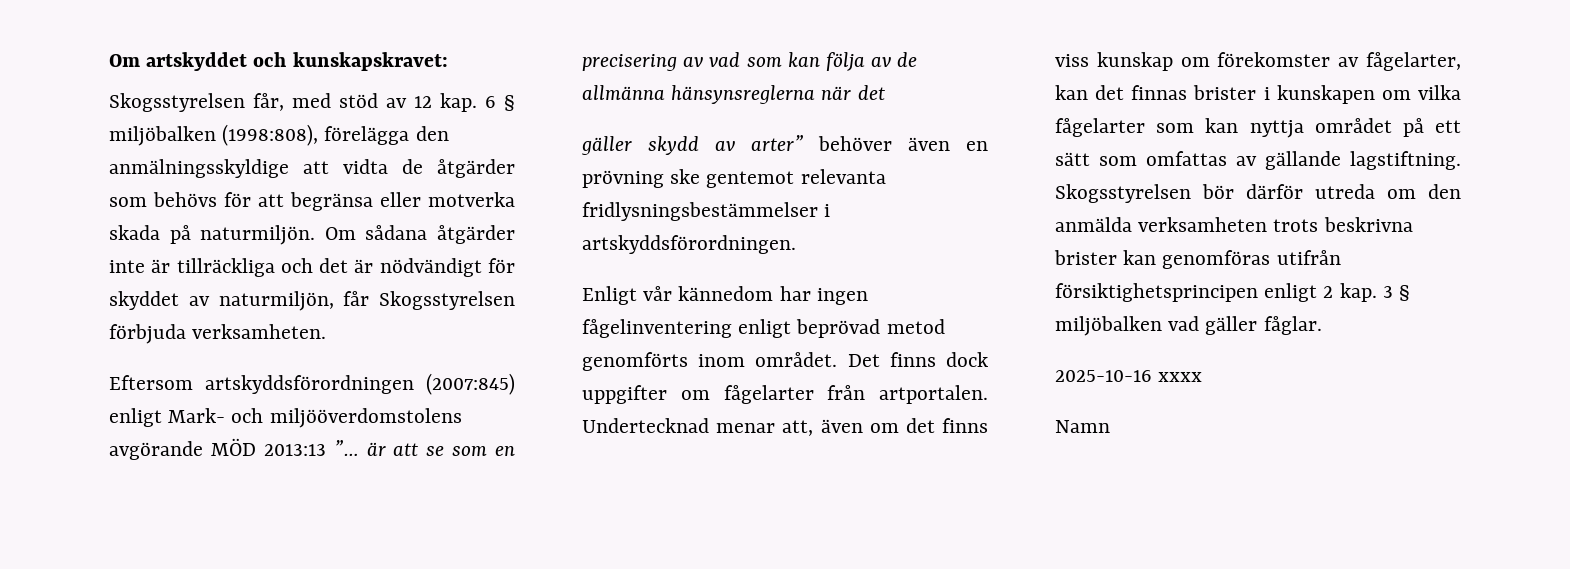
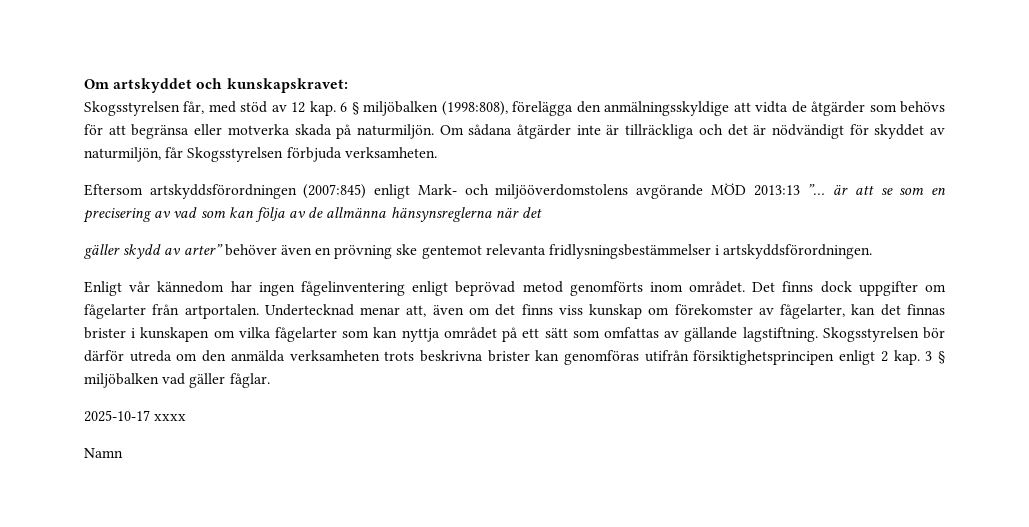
- 2025-10-16 xxxx
+ 2025-10-17 xxxx

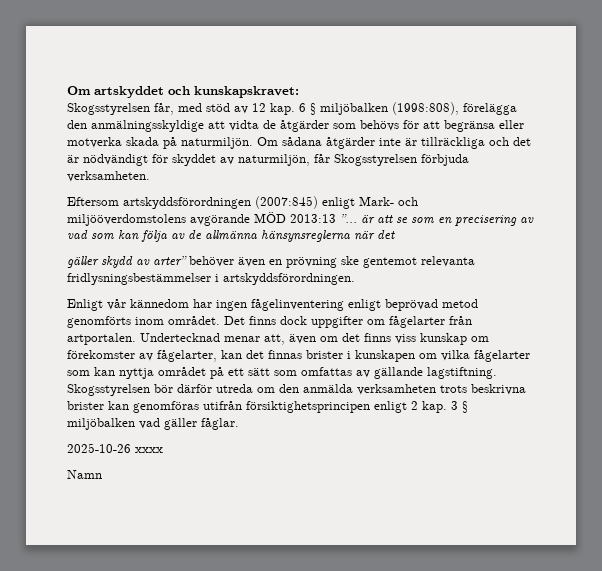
- 2025-10-17 xxxx
+ 2025-10-26 xxxx

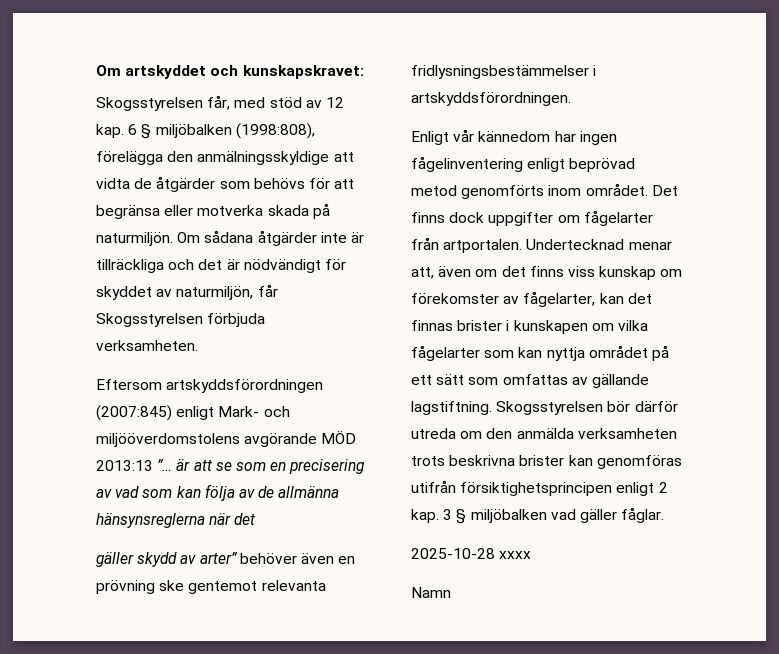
- 2025-10-26 xxxx
+ 2025-10-28 xxxx

